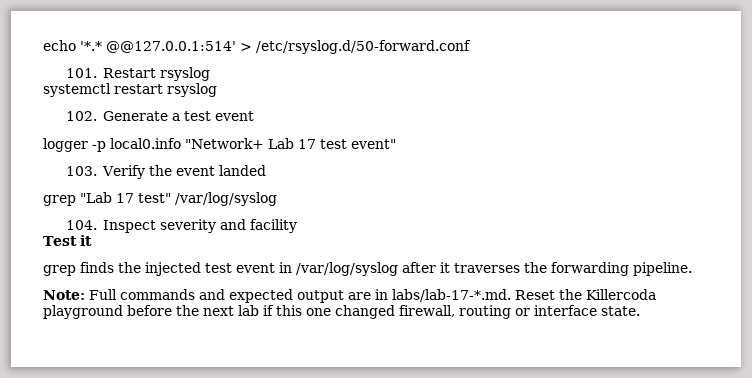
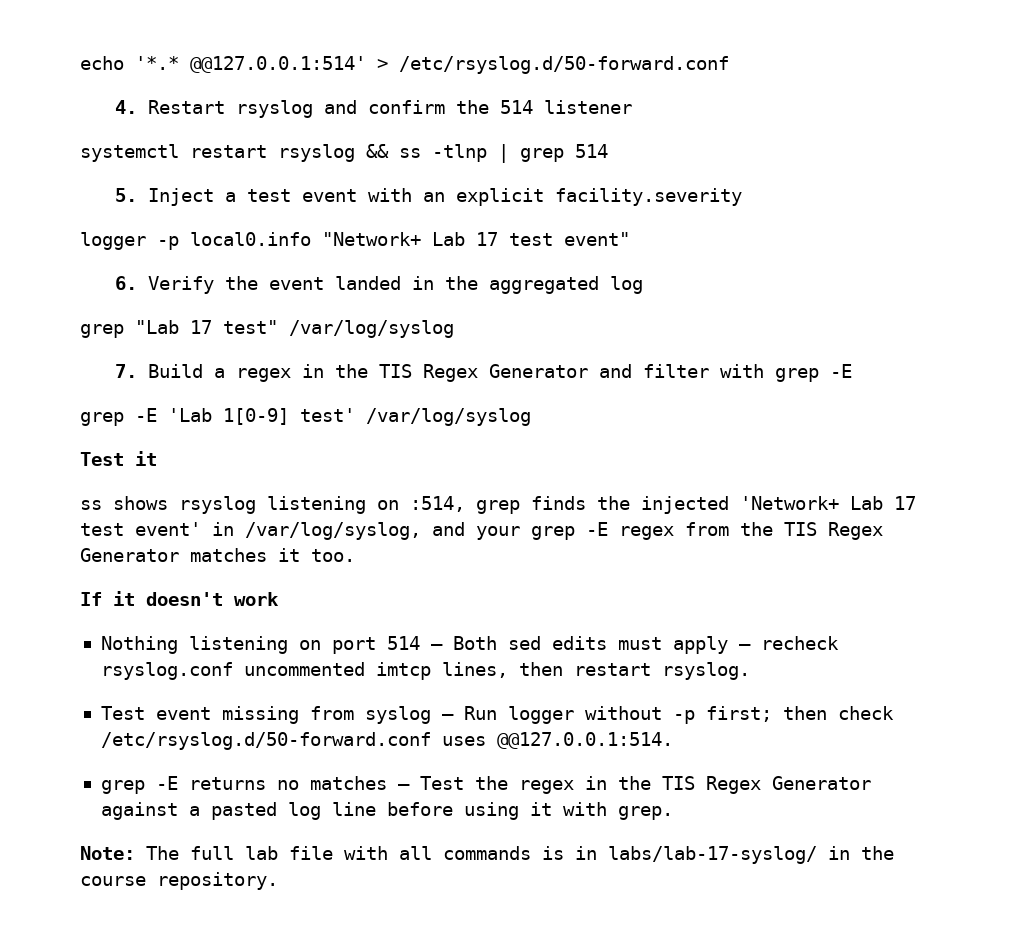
- 101. Restart rsyslog
- systemctl restart rsyslog
- 102. Generate a test event
+ 4. Restart rsyslog and confirm the 514 listener
+ systemctl restart rsyslog && ss -tlnp | grep 514
+ 5. Inject a test event with an explicit facility.severity
- 103. Verify the event landed
+ 6. Verify the event landed in the aggregated log
- 104. Inspect severity and facility
+ 7. Build a regex in the TIS Regex Generator and filter with grep -E
+ grep -E 'Lab 1[0-9] test' /var/log/syslog
  Test it
- grep finds the injected test event in /var/log/syslog after it traverses the forwarding pipeline.
- Note: Full commands and expected output are in labs/lab-17-*.md. Reset the Killercoda playground before the next lab if this one changed firewall, routing or interface state.
+ ss shows rsyslog listening on :514, grep finds the injected 'Network+ Lab 17 test event' in /var/log/syslog, and your grep -E regex from the TIS Regex Generator matches it too.
+ If it doesn't work
+ Nothing listening on port 514 — Both sed edits must apply — recheck rsyslog.conf uncommented imtcp lines, then restart rsyslog.
+ Test event missing from syslog — Run logger without -p first; then check /etc/rsyslog.d/50-forward.conf uses @@127.0.0.1:514.
+ grep -E returns no matches — Test the regex in the TIS Regex Generator against a pasted log line before using it with grep.
+ Note: The full lab file with all commands is in labs/lab-17-syslog/ in the course repository.

